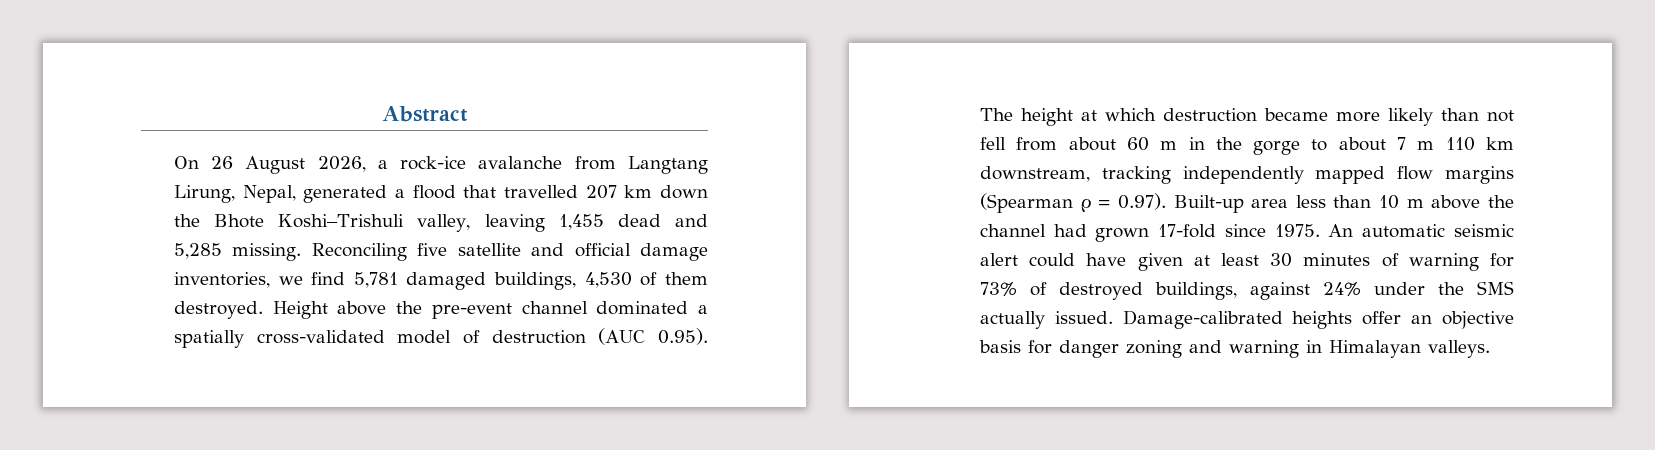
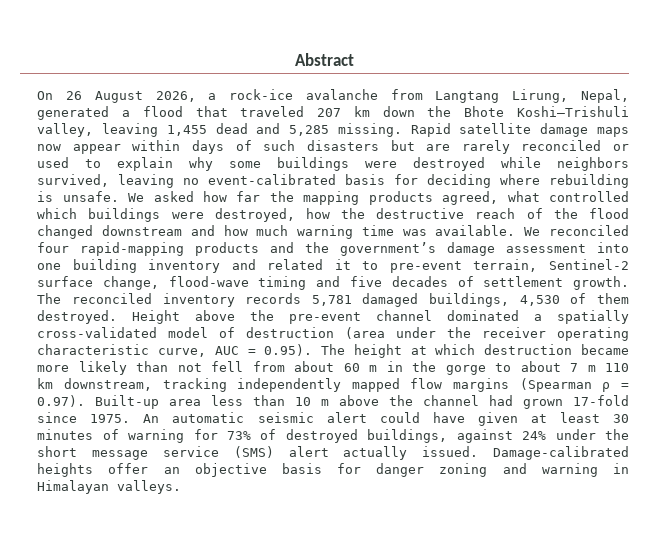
- On 26 August 2026, a rock-ice avalanche from Langtang Lirung, Nepal, generated a flood that travelled 207 km down the Bhote Koshi–Trishuli valley, leaving 1,455 dead and 5,285 missing.
+ On 26 August 2026, a rock-ice avalanche from Langtang Lirung, Nepal, generated a flood that traveled 207 km down the Bhote Koshi–Trishuli valley, leaving 1,455 dead and 5,285 missing.
- Reconciling five satellite and official damage inventories, we find 5,781 damaged buildings, 4,530 of them destroyed.
+ Rapid satellite damage maps now appear within days of such disasters but are rarely reconciled or used to explain why some buildings were destroyed while neighbors survived, leaving no event-calibrated basis for deciding where rebuilding is unsafe. We asked how far the mapping products agreed, what controlled which buildings were destroyed, how the destructive reach of the flood changed downstream and how much warning time was available. We reconciled four rapid-mapping products and the government’s damage assessment into one building inventory and related it to pre-event terrain, Sentinel-2 surface change, flood-wave timing and five decades of settlement growth. The reconciled inventory records 5,781 damaged buildings, 4,530 of them destroyed.
- Height above the pre-event channel dominated a spatially cross-validated model of destruction (AUC 0.95). The height at which destruction became more likely than not fell from about 60 m in the gorge to about 7 m 110 km downstream, tracking independently mapped flow margins (Spearman ρ = 0.97). Built-up area less than 10 m above the channel had grown 17-fold since 1975.
+ Height above the pre-event channel dominated a spatially cross-validated model of destruction (area under the receiver operating characteristic curve, AUC = 0.95). The height at which destruction became more likely than not fell from about 60 m in the gorge to about 7 m 110 km downstream, tracking independently mapped flow margins (Spearman ρ = 0.97). Built-up area less than 10 m above the channel had grown 17-fold since 1975.
- An automatic seismic alert could have given at least 30 minutes of warning for 73% of destroyed buildings, against 24% under the SMS actually issued.
+ An automatic seismic alert could have given at least 30 minutes of warning for 73% of destroyed buildings, against 24% under the short message service (SMS) alert actually issued.

